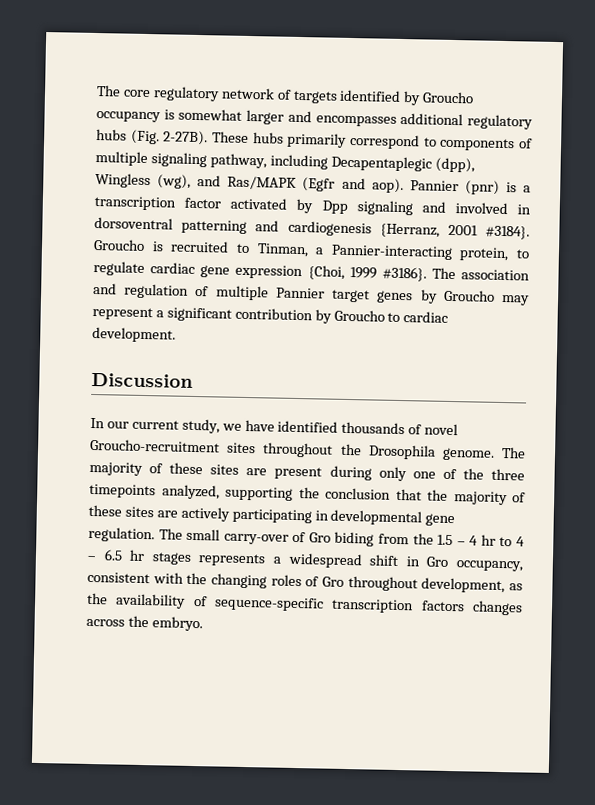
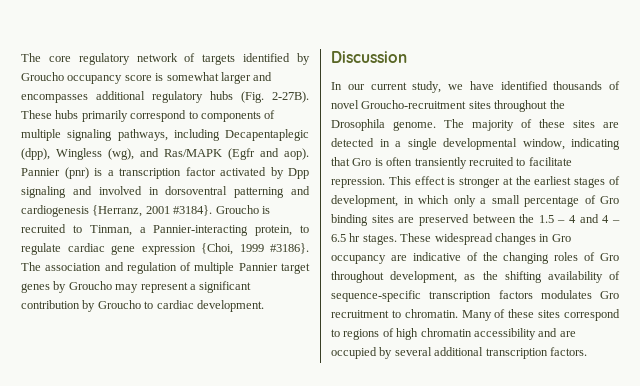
- The core regulatory network of targets identified by Groucho occupancy is somewhat larger and encompasses additional regulatory hubs (Fig. 2-27B).
+ The core regulatory network of targets identified by Groucho occupancy score is somewhat larger and encompasses additional regulatory hubs (Fig. 2-27B).
- These hubs primarily correspond to components of multiple signaling pathway, including Decapentaplegic (dpp), Wingless (wg), and Ras/MAPK (Egfr and aop).
+ These hubs primarily correspond to components of multiple signaling pathways, including Decapentaplegic (dpp), Wingless (wg), and Ras/MAPK (Egfr and aop).
- The majority of these sites are present during only one of the three timepoints analyzed, supporting the conclusion that the majority of these sites are actively participating in developmental gene regulation. The small carry-over of Gro biding from the 1.5 – 4 hr to 4 – 6.5 hr stages represents a widespread shift in Gro occupancy, consistent with the changing roles of Gro throughout development, as the availability of sequence-specific transcription factors changes across the embryo.
+ The majority of these sites are detected in a single developmental window, indicating that Gro is often transiently recruited to facilitate repression. This effect is stronger at the earliest stages of development, in which only a small percentage of Gro binding sites are preserved between the 1.5 – 4 and 4 – 6.5 hr stages. These widespread changes in Gro occupancy are indicative of the changing roles of Gro throughout development, as the shifting availability of sequence-specific transcription factors modulates Gro recruitment to chromatin. Many of these sites correspond to regions of high chromatin accessibility and are occupied by several additional transcription factors.

